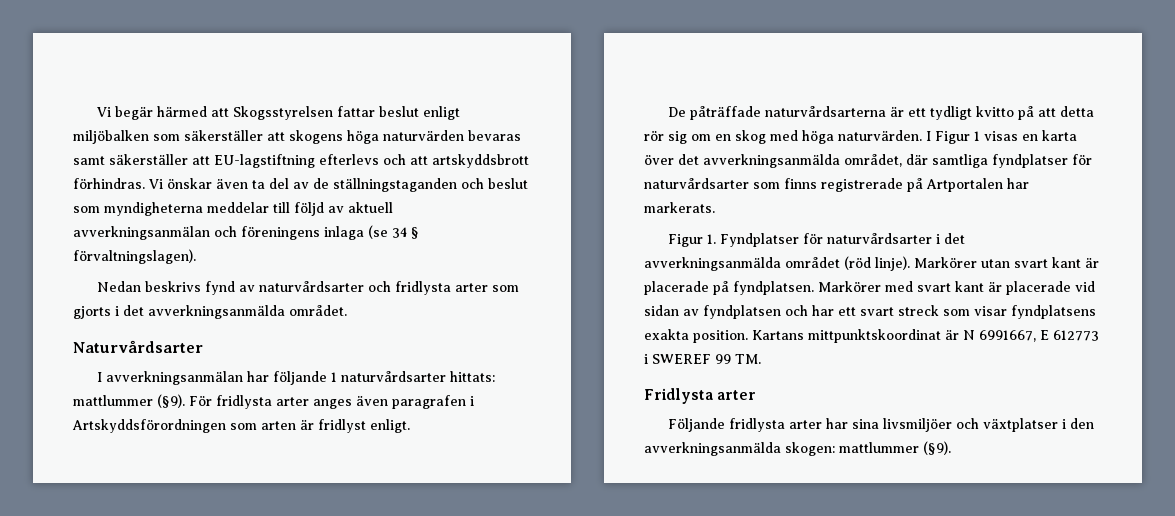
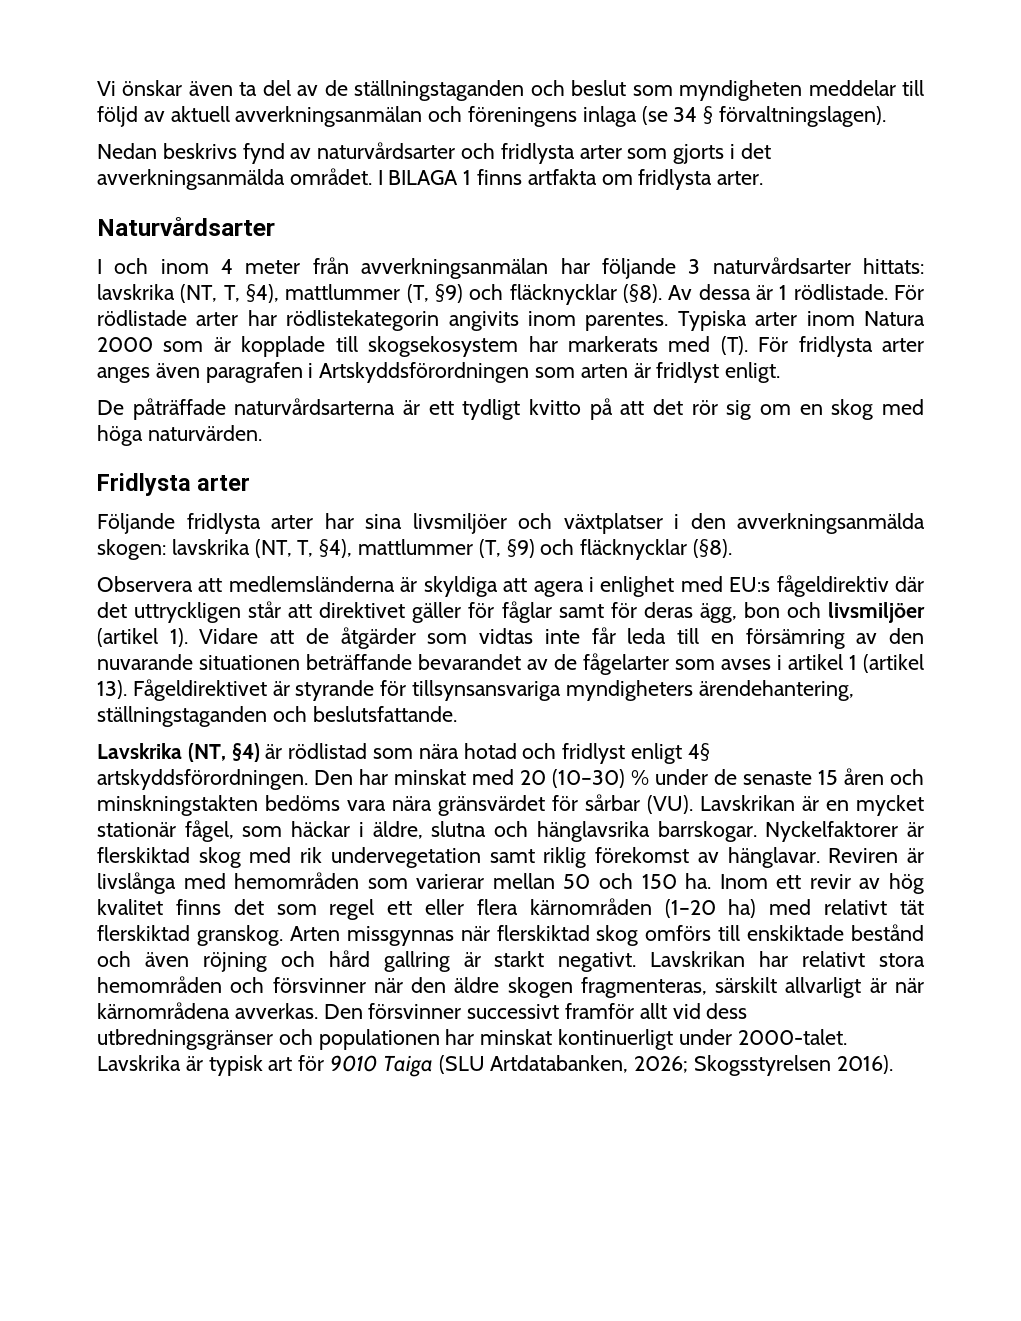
- Vi begär härmed att Skogsstyrelsen fattar beslut enligt miljöbalken som säkerställer att skogens höga naturvärden bevaras samt säkerställer att EU-lagstiftning efterlevs och att artskyddsbrott förhindras. Vi önskar även ta del av de ställningstaganden och beslut som myndigheterna meddelar till följd av aktuell avverkningsanmälan och föreningens inlaga (se 34 § förvaltningslagen).
+ Vi önskar även ta del av de ställningstaganden och beslut som myndigheten meddelar till följd av aktuell avverkningsanmälan och föreningens inlaga (se 34 § förvaltningslagen).
- Nedan beskrivs fynd av naturvårdsarter och fridlysta arter som gjorts i det avverkningsanmälda området.
+ Nedan beskrivs fynd av naturvårdsarter och fridlysta arter som gjorts i det avverkningsanmälda området. I BILAGA 1 finns artfakta om fridlysta arter.
  Naturvårdsarter
- I avverkningsanmälan har följande 1 naturvårdsarter hittats: mattlummer (§9). För fridlysta arter anges även paragrafen i Artskyddsförordningen som arten är fridlyst enligt.
+ I och inom 4 meter från avverkningsanmälan har följande 3 naturvårdsarter hittats: lavskrika (NT, T, §4), mattlummer (T, §9) och fläcknycklar (§8). Av dessa är 1 rödlistade. För rödlistade arter har rödlistekategorin angivits inom parentes. Typiska arter inom Natura 2000 som är kopplade till skogsekosystem har markerats med (T). För fridlysta arter anges även paragrafen i Artskyddsförordningen som arten är fridlyst enligt.
- De påträffade naturvårdsarterna är ett tydligt kvitto på att detta rör sig om en skog med höga naturvärden. I Figur 1 visas en karta över det avverkningsanmälda området, där samtliga fyndplatser för naturvårdsarter som finns registrerade på Artportalen har markerats.
- Figur 1. Fyndplatser för naturvårdsarter i det avverkningsanmälda området (röd linje). Markörer utan svart kant är placerade på fyndplatsen. Markörer med svart kant är placerade vid sidan av fyndplatsen och har ett svart streck som visar fyndplatsens exakta position. Kartans mittpunktskoordinat är N 6991667, E 612773 i SWEREF 99 TM.
+ De påträffade naturvårdsarterna är ett tydligt kvitto på att det rör sig om en skog med höga naturvärden.
- Följande fridlysta arter har sina livsmiljöer och växtplatser i den avverkningsanmälda skogen: mattlummer (§9).
+ Följande fridlysta arter har sina livsmiljöer och växtplatser i den avverkningsanmälda skogen: lavskrika (NT, T, §4), mattlummer (T, §9) och fläcknycklar (§8).
+ Observera att medlemsländerna är skyldiga att agera i enlighet med EU:s fågeldirektiv där det uttryckligen står att direktivet gäller för fåglar samt för deras ägg, bon och livsmiljöer (artikel 1). Vidare att de åtgärder som vidtas inte får leda till en försämring av den nuvarande situationen beträffande bevarandet av de fågelarter som avses i artikel 1 (artikel 13). Fågeldirektivet är styrande för tillsynsansvariga myndigheters ärendehantering, ställningstaganden och beslutsfattande.
+ Lavskrika (NT, §4) är rödlistad som nära hotad och fridlyst enligt 4§ artskyddsförordningen. Den har minskat med 20 (10–30) % under de senaste 15 åren och minskningstakten bedöms vara nära gränsvärdet för sårbar (VU). Lavskrikan är en mycket stationär fågel, som häckar i äldre, slutna och hänglavsrika barrskogar. Nyckelfaktorer är flerskiktad skog med rik undervegetation samt riklig förekomst av hänglavar. Reviren är livslånga med hemområden som varierar mellan 50 och 150 ha. Inom ett revir av hög kvalitet finns det som regel ett eller flera kärnområden (1–20 ha) med relativt tät flerskiktad granskog. Arten missgynnas när flerskiktad skog omförs till enskiktade bestånd och även röjning och hård gallring är starkt negativt. Lavskrikan har relativt stora hemområden och försvinner när den äldre skogen fragmenteras, särskilt allvarligt är när kärnområdena avverkas. Den försvinner successivt framför allt vid dess utbredningsgränser och populationen har minskat kontinuerligt under 2000-talet. Lavskrika är typisk art för 9010 Taiga (SLU Artdatabanken, 2026; Skogsstyrelsen 2016).

